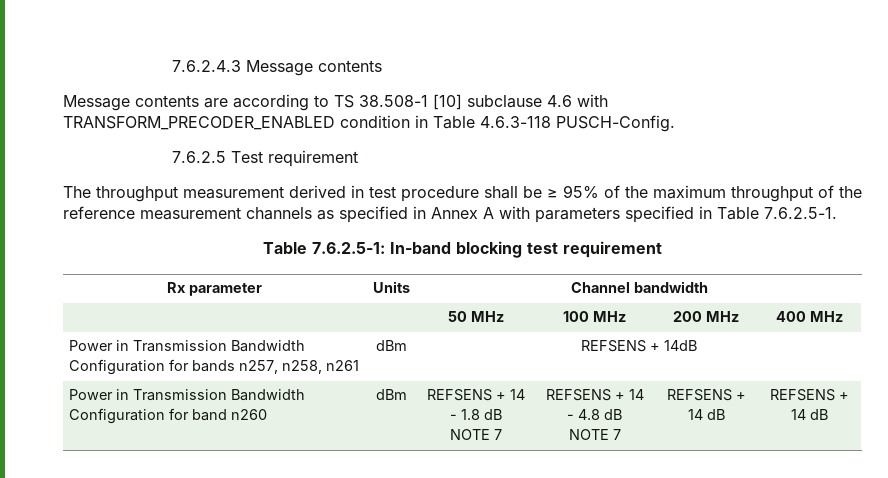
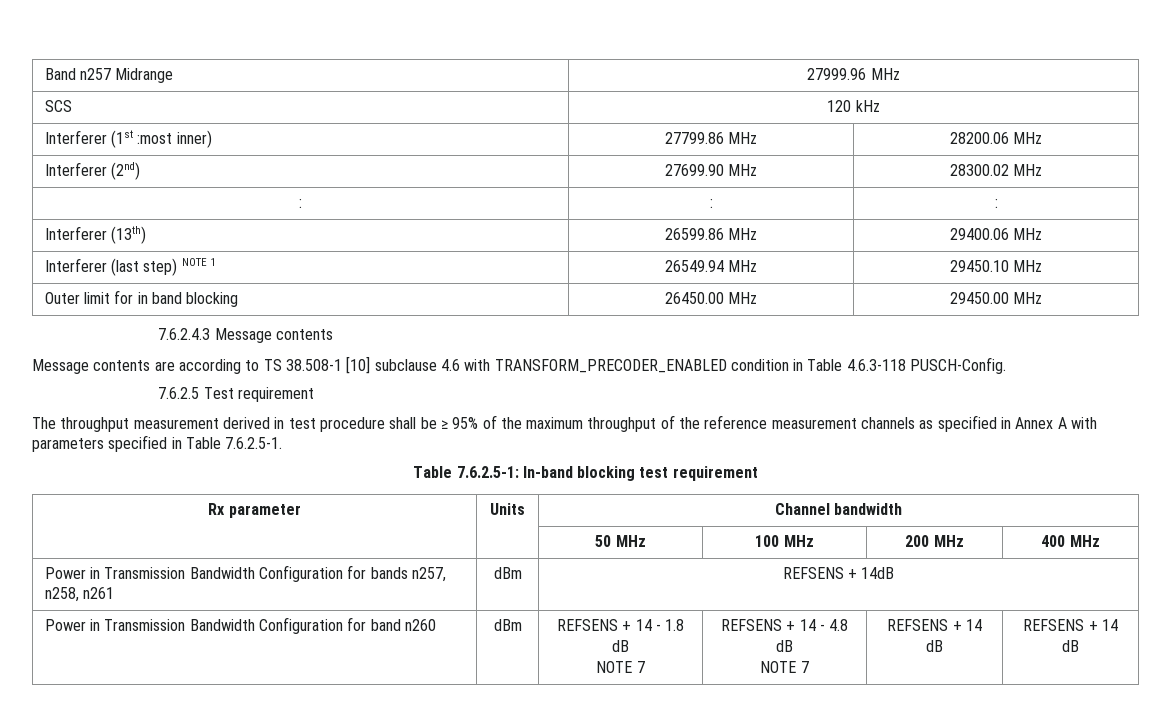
+ Band n257 Midrange | 27999.96 MHz
+ SCS | 120 kHz
+ Interferer (1st :most inner) | 27799.86 MHz | 28200.06 MHz
+ Interferer (2nd) | 27699.90 MHz | 28300.02 MHz
+ : | : | :
+ Interferer (13th) | 26599.86 MHz | 29400.06 MHz
+ Interferer (last step) NOTE 1 | 26549.94 MHz | 29450.10 MHz
+ Outer limit for in band blocking | 26450.00 MHz | 29450.00 MHz

